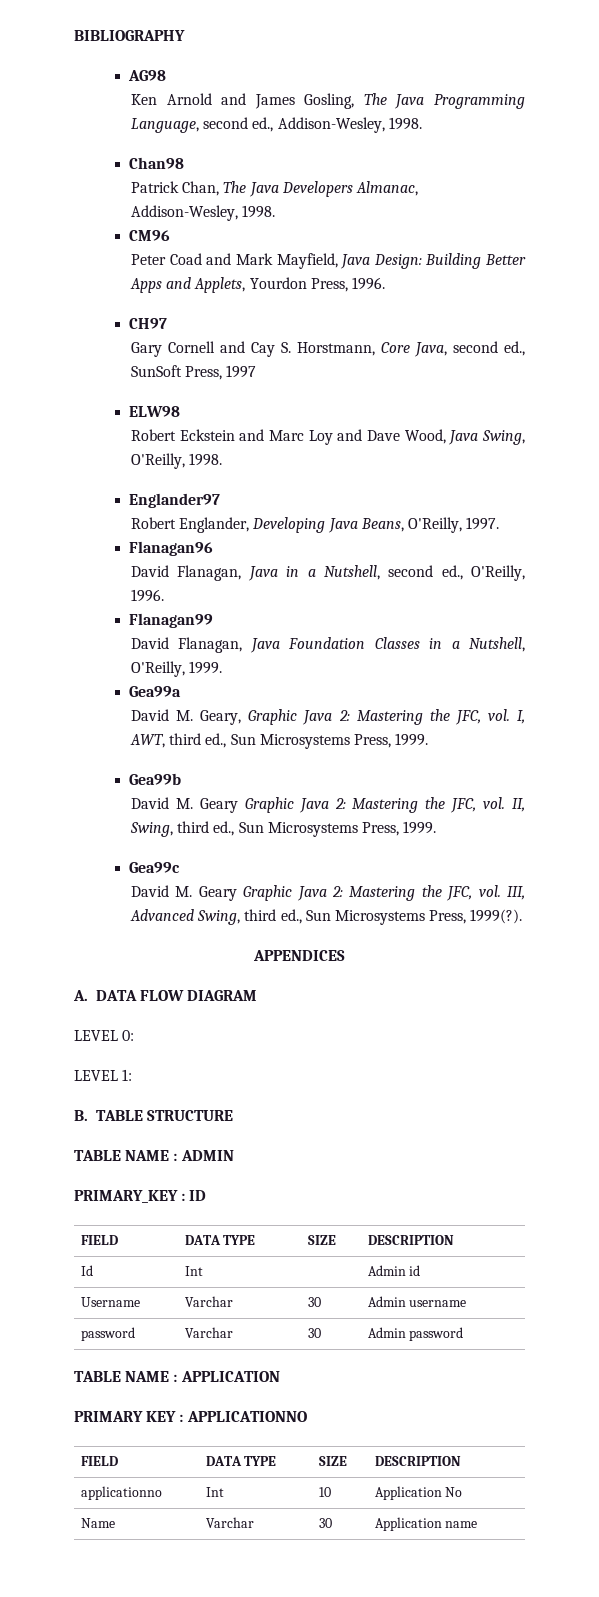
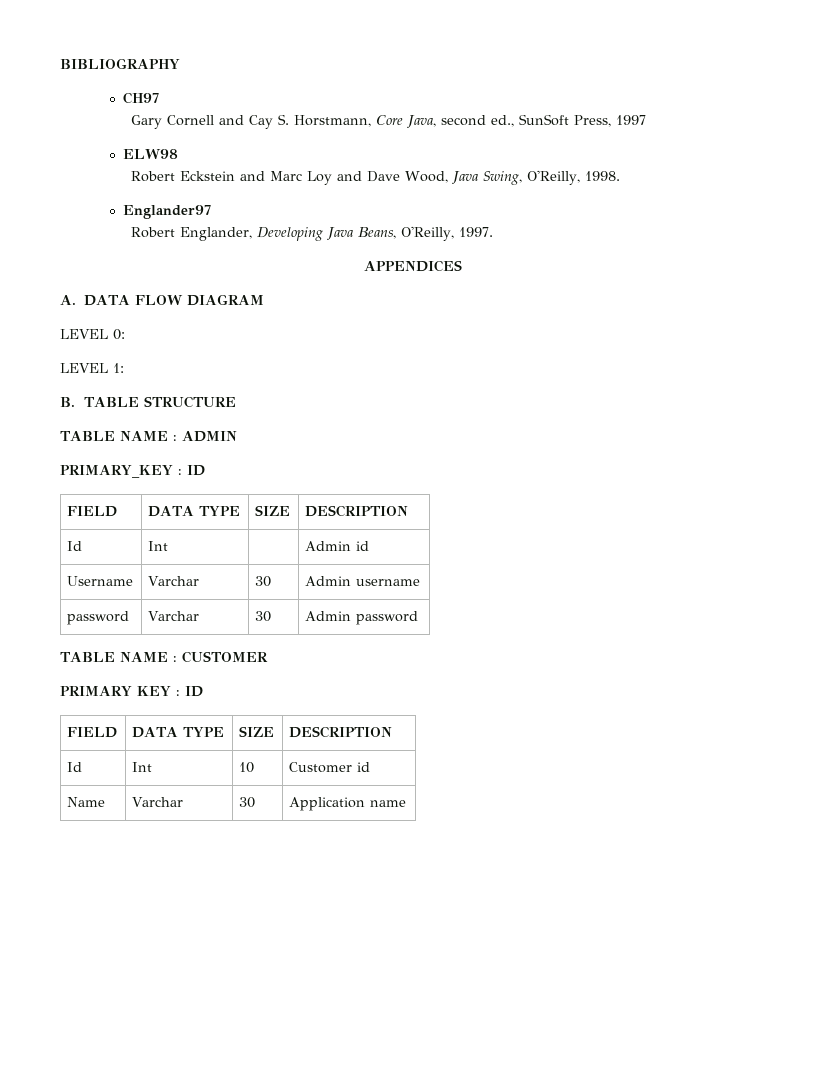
- AG98
- Ken Arnold and James Gosling, The Java Programming Language, second ed., Addison-Wesley, 1998.
- Chan98
- Patrick Chan, The Java Developers Almanac, Addison-Wesley, 1998.
- CM96
- Peter Coad and Mark Mayfield, Java Design: Building Better Apps and Applets, Yourdon Press, 1996.
- Flanagan96
- David Flanagan, Java in a Nutshell, second ed., O'Reilly, 1996.
- Flanagan99
- David Flanagan, Java Foundation Classes in a Nutshell, O'Reilly, 1999.
- Gea99a
- David M. Geary, Graphic Java 2: Mastering the JFC, vol. I, AWT, third ed., Sun Microsystems Press, 1999.
- Gea99b
- David M. Geary Graphic Java 2: Mastering the JFC, vol. II, Swing, third ed., Sun Microsystems Press, 1999.
- Gea99c
- David M. Geary Graphic Java 2: Mastering the JFC, vol. III, Advanced Swing, third ed., Sun Microsystems Press, 1999(?).
- TABLE NAME : APPLICATION
+ TABLE NAME : CUSTOMER
- PRIMARY KEY : APPLICATIONNO
+ PRIMARY KEY : ID
  FIELD | DATA TYPE | SIZE | DESCRIPTION
- applicationno | Int | 10 | Application No
+ Id | Int | 10 | Customer id

